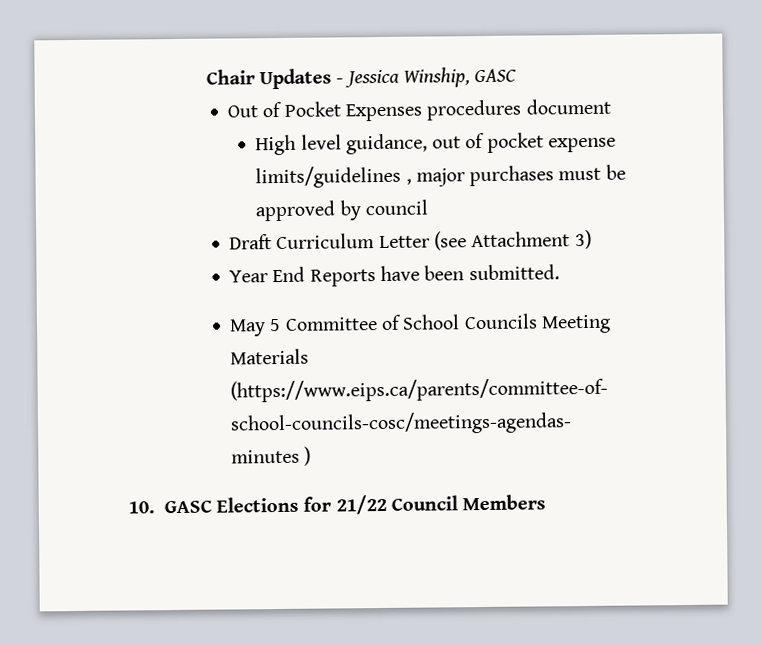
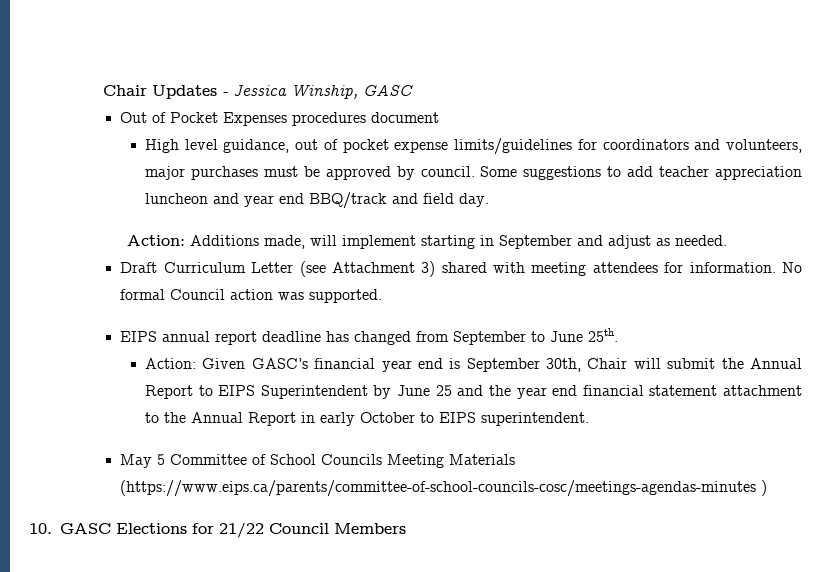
- High level guidance, out of pocket expense limits/guidelines , major purchases must be approved by council
+ High level guidance, out of pocket expense limits/guidelines for coordinators and volunteers, major purchases must be approved by council. Some suggestions to add teacher appreciation luncheon and year end BBQ/track and field day.
+ Action: Additions made, will implement starting in September and adjust as needed.
- Draft Curriculum Letter (see Attachment 3)
- Year End Reports have been submitted.
+ Draft Curriculum Letter (see Attachment 3) shared with meeting attendees for information. No formal Council action was supported.
+ EIPS annual report deadline has changed from September to June 25th.
+ Action: Given GASC’s financial year end is September 30th, Chair will submit the Annual Report to EIPS Superintendent by June 25 and the year end financial statement attachment to the Annual Report in early October to EIPS superintendent.

